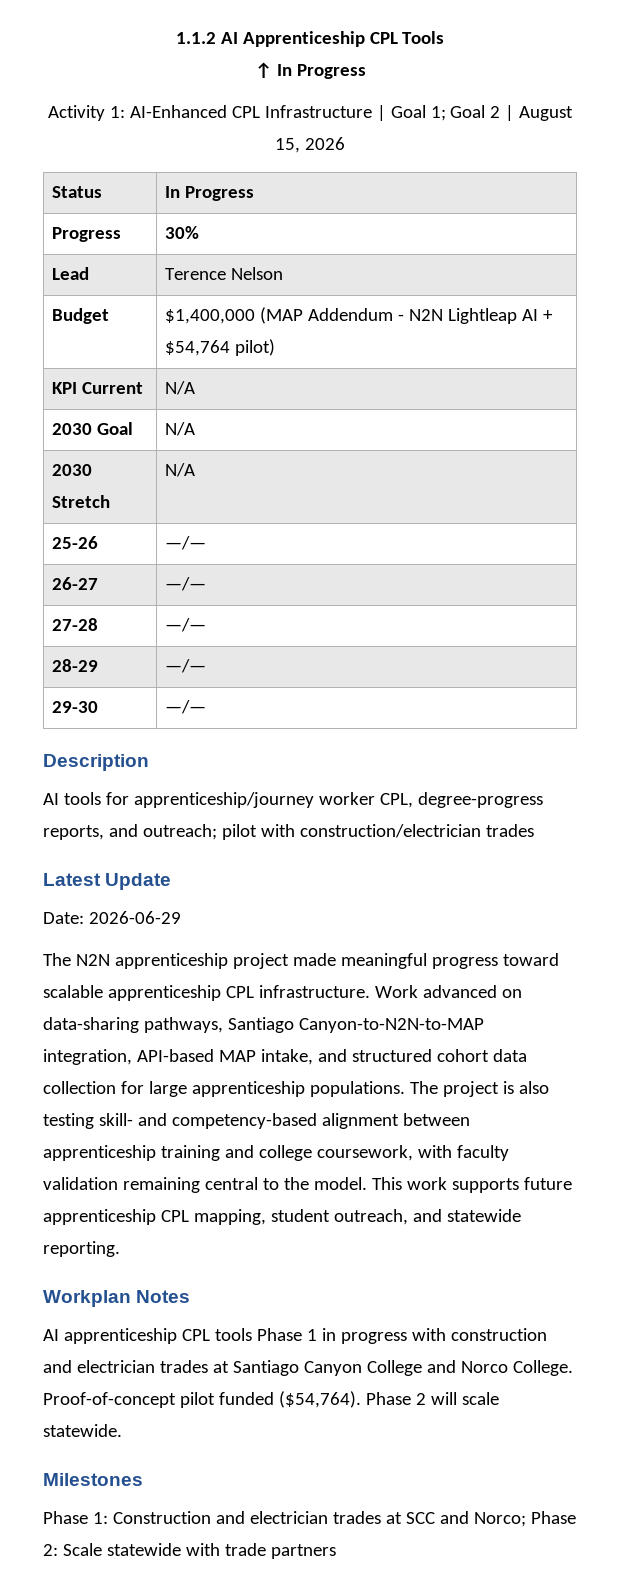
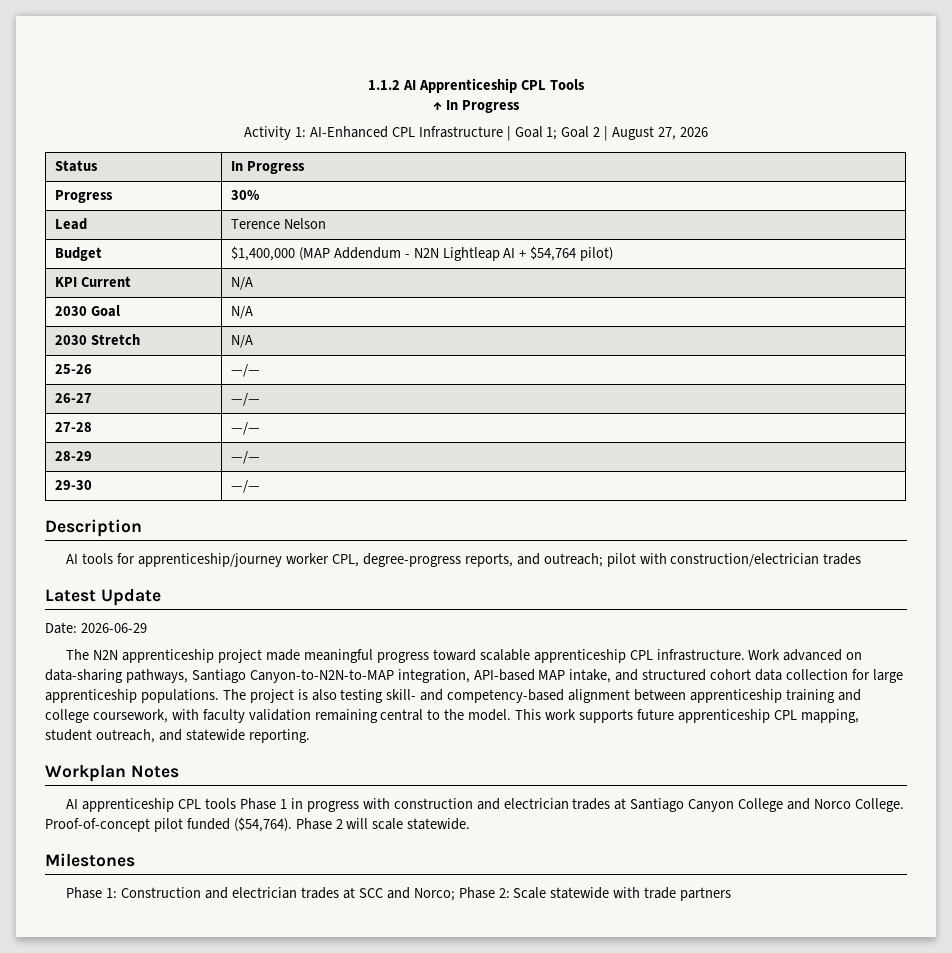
- Activity 1: AI-Enhanced CPL Infrastructure | Goal 1; Goal 2 | August 15, 2026
+ Activity 1: AI-Enhanced CPL Infrastructure | Goal 1; Goal 2 | August 27, 2026

